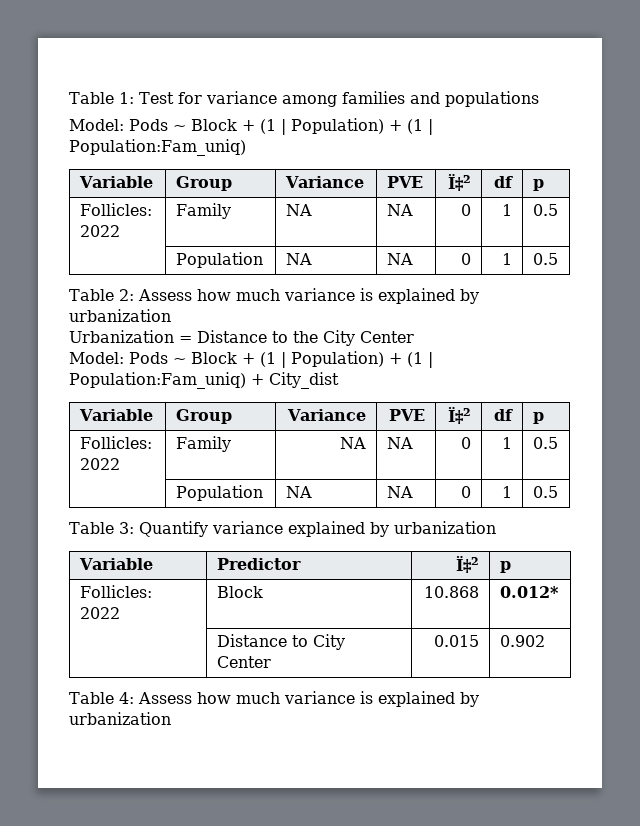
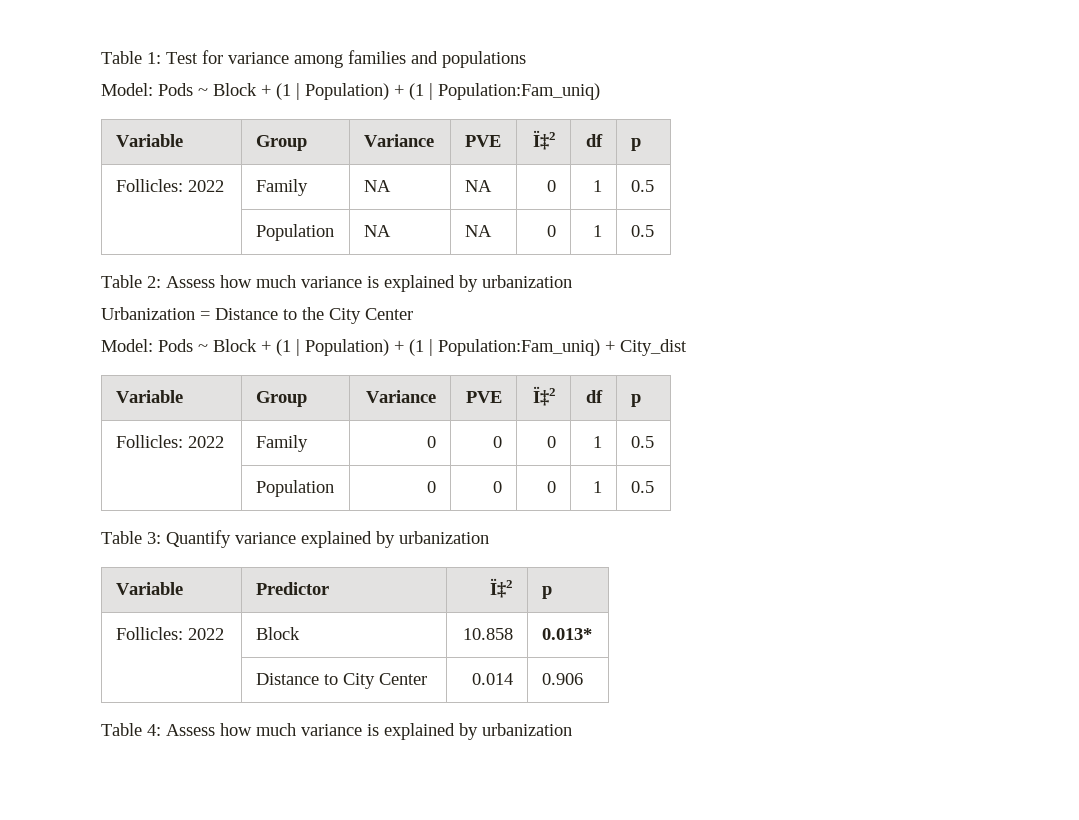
  Model: Pods ~ Block + (1 | Population) + (1 | Population:Fam_uniq) + City_dist
  Variable | Group | Variance | PVE | Ï‡2 | df | p
- Follicles: 2022 | Family | NA | NA | 0 | 1 | 0.5
- | Population | NA | NA | 0 | 1 | 0.5
+ Follicles: 2022 | Family | 0 | 0 | 0 | 1 | 0.5
+ | Population | 0 | 0 | 0 | 1 | 0.5
- Follicles: 2022 | Block | 10.868 | 0.012*
+ Follicles: 2022 | Block | 10.858 | 0.013*
- | Distance to City Center | 0.015 | 0.902
+ | Distance to City Center | 0.014 | 0.906

